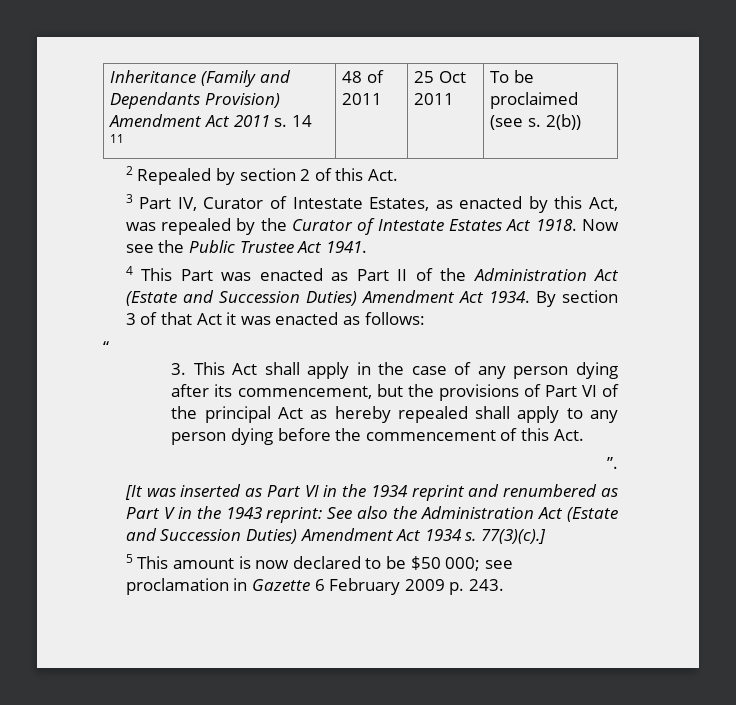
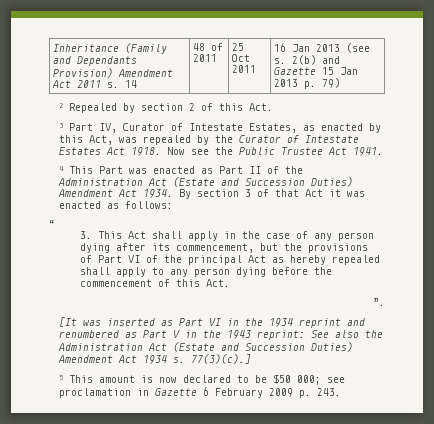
- Inheritance (Family and Dependants Provision) Amendment Act 2011 s. 14 11 | 48 of 2011 | 25 Oct 2011 | To be proclaimed (see s. 2(b))
+ Inheritance (Family and Dependants Provision) Amendment Act 2011 s. 14 | 48 of 2011 | 25 Oct 2011 | 16 Jan 2013 (see s. 2(b) and Gazette 15 Jan 2013 p. 79)

